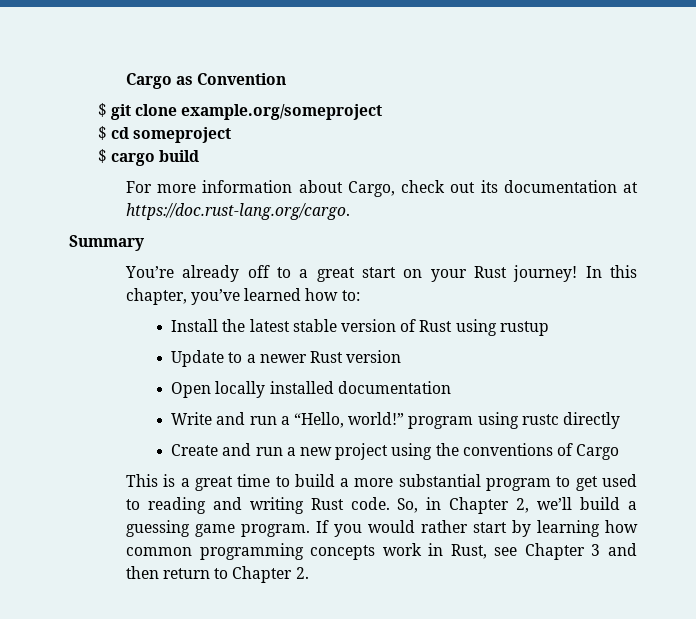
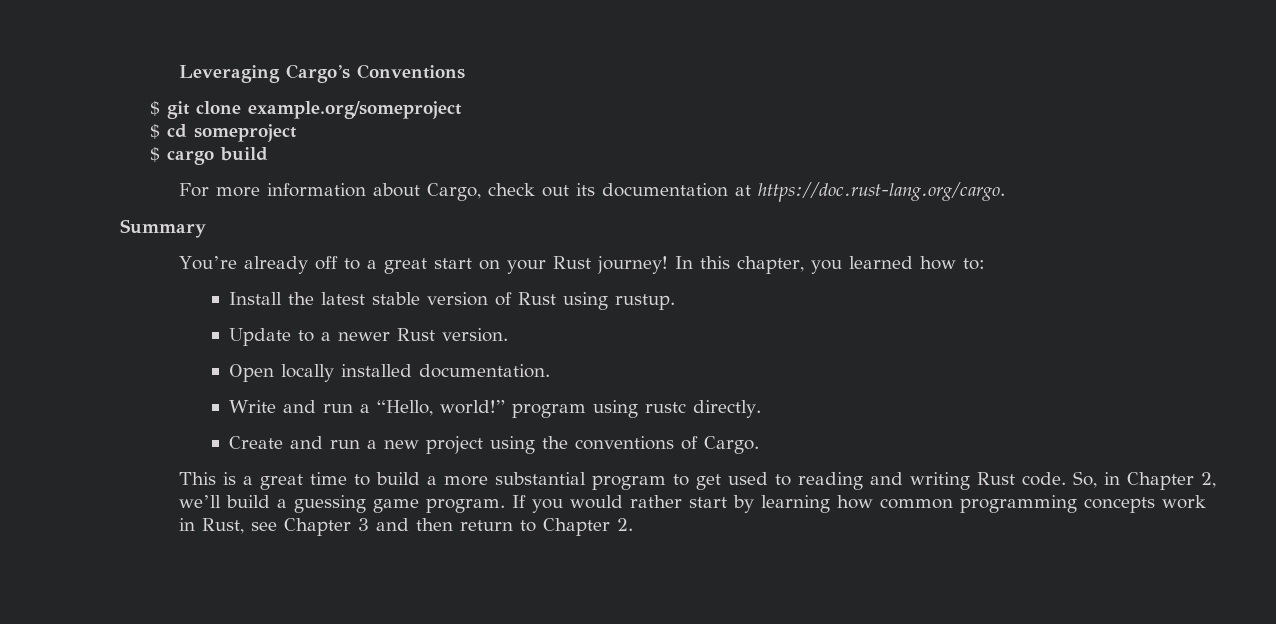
- Cargo as Convention
+ Leveraging Cargo’s Conventions
- In this chapter, you’ve learned how to:
+ In this chapter, you learned how to:
- Install the latest stable version of Rust using rustup
+ Install the latest stable version of Rust using rustup.
- Update to a newer Rust version
+ Update to a newer Rust version.
- Open locally installed documentation
+ Open locally installed documentation.
- Write and run a “Hello, world!” program using rustc directly
+ Write and run a “Hello, world!” program using rustc directly.
- Create and run a new project using the conventions of Cargo
+ Create and run a new project using the conventions of Cargo.

